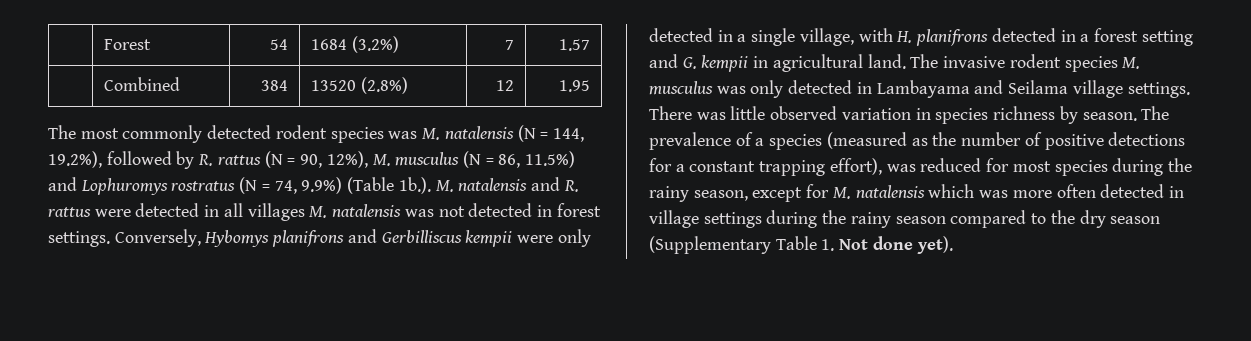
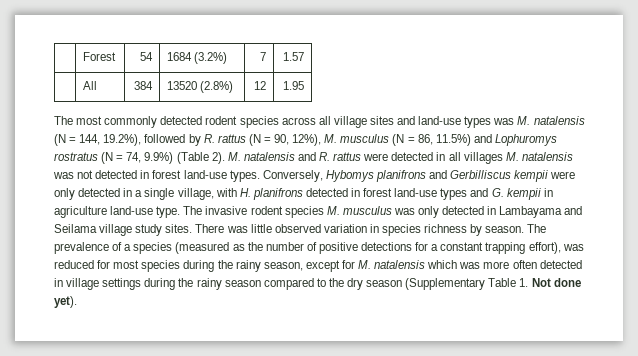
- | Combined | 384 | 13520 (2.8%) | 12 | 1.95
+ | All | 384 | 13520 (2.8%) | 12 | 1.95
- The most commonly detected rodent species was M. natalensis (N = 144, 19.2%), followed by R. rattus (N = 90, 12%), M. musculus (N = 86, 11.5%) and Lophuromys rostratus (N = 74, 9.9%) (Table 1b.). M. natalensis and R. rattus were detected in all villages M. natalensis was not detected in forest settings.
+ The most commonly detected rodent species across all village sites and land-use types was M. natalensis (N = 144, 19.2%), followed by R. rattus (N = 90, 12%), M. musculus (N = 86, 11.5%) and Lophuromys rostratus (N = 74, 9.9%) (Table 2). M. natalensis and R. rattus were detected in all villages M. natalensis was not detected in forest land-use types.
- Conversely, Hybomys planifrons and Gerbilliscus kempii were only detected in a single village, with H. planifrons detected in a forest setting and G. kempii in agricultural land.
+ Conversely, Hybomys planifrons and Gerbilliscus kempii were only detected in a single village, with H. planifrons detected in forest land-use types and G. kempii in agriculture land-use type.
- The invasive rodent species M. musculus was only detected in Lambayama and Seilama village settings.
+ The invasive rodent species M. musculus was only detected in Lambayama and Seilama village study sites.

